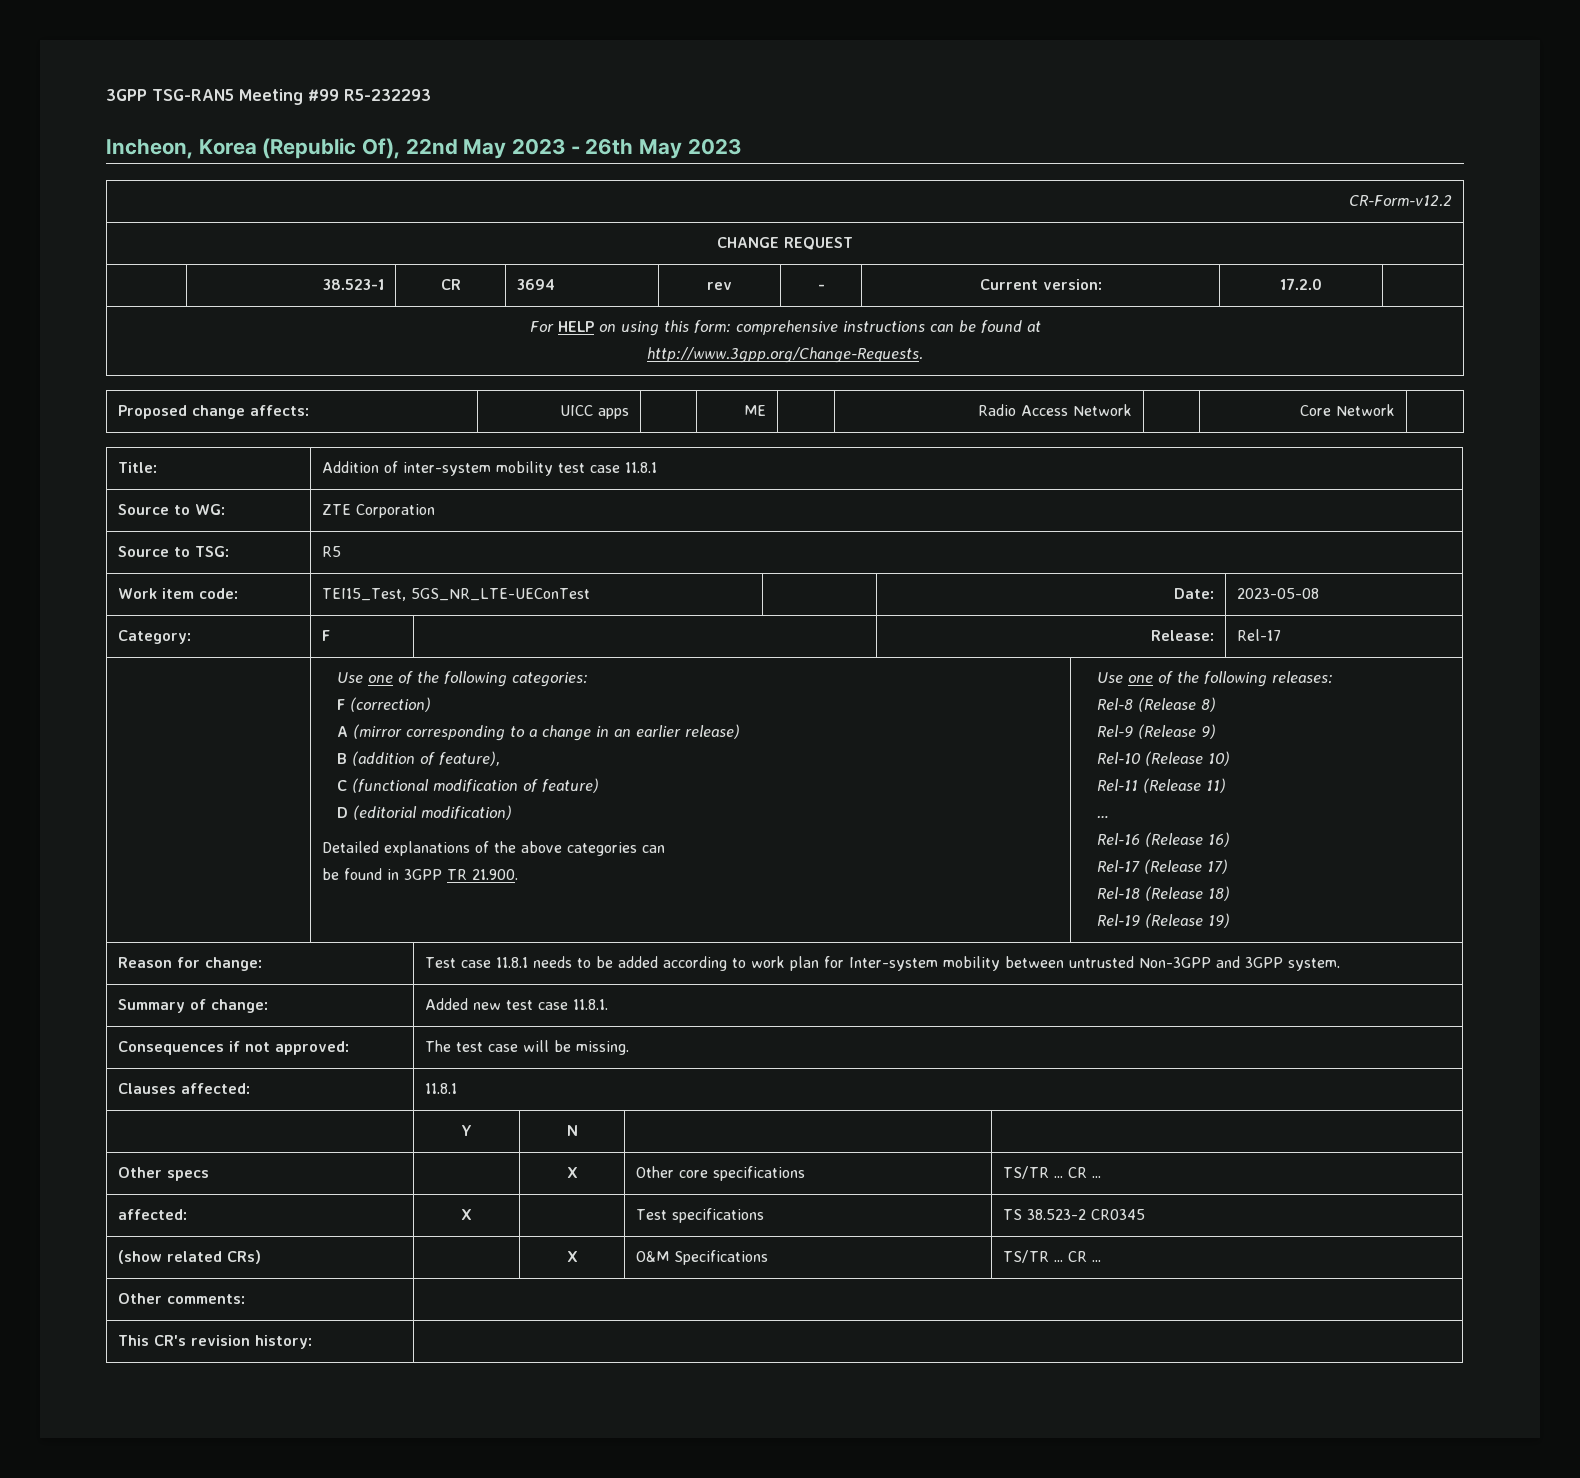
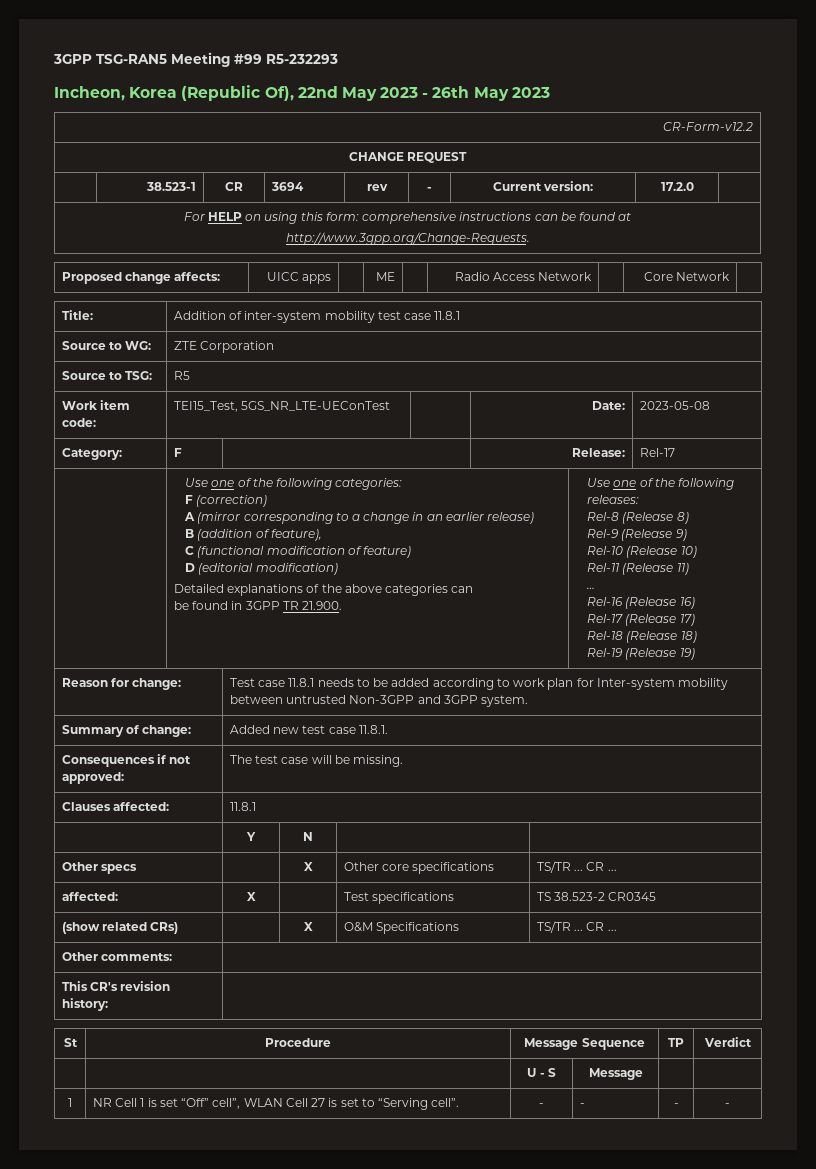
+ St | Procedure | Message Sequence | TP | Verdict
+ | | U - S | Message | |
+ 1 | NR Cell 1 is set “Off” cell”, WLAN Cell 27 is set to “Serving cell”. | - | - | - | -

